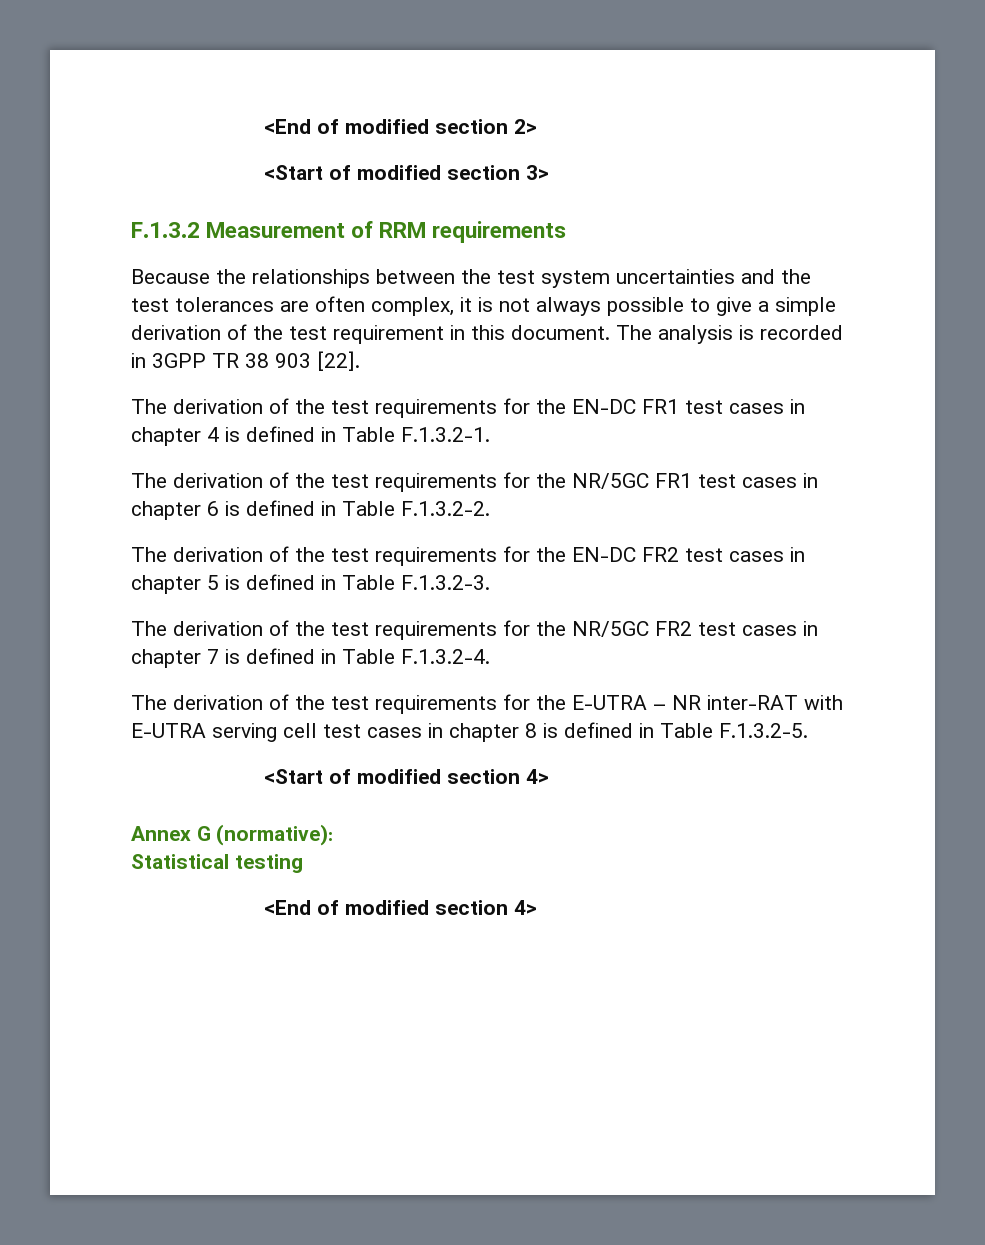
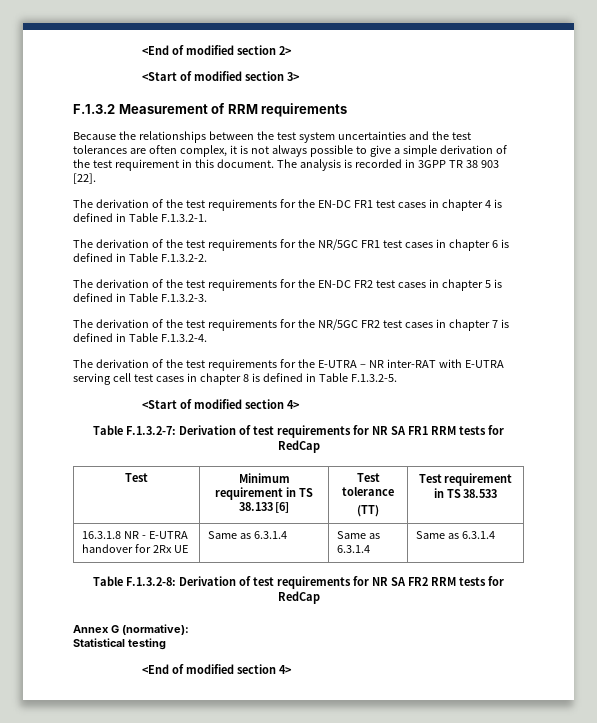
+ Table F.1.3.2-7: Derivation of test requirements for NR SA FR1 RRM tests for RedCap
+ Test | Minimum requirement in TS 38.133 [6] | Test tolerance
+ (TT) | Test requirement in TS 38.533
+ 16.3.1.8 NR - E-UTRA handover for 2Rx UE | Same as 6.3.1.4 | Same as 6.3.1.4 | Same as 6.3.1.4
+ Table F.1.3.2-8: Derivation of test requirements for NR SA FR2 RRM tests for RedCap

